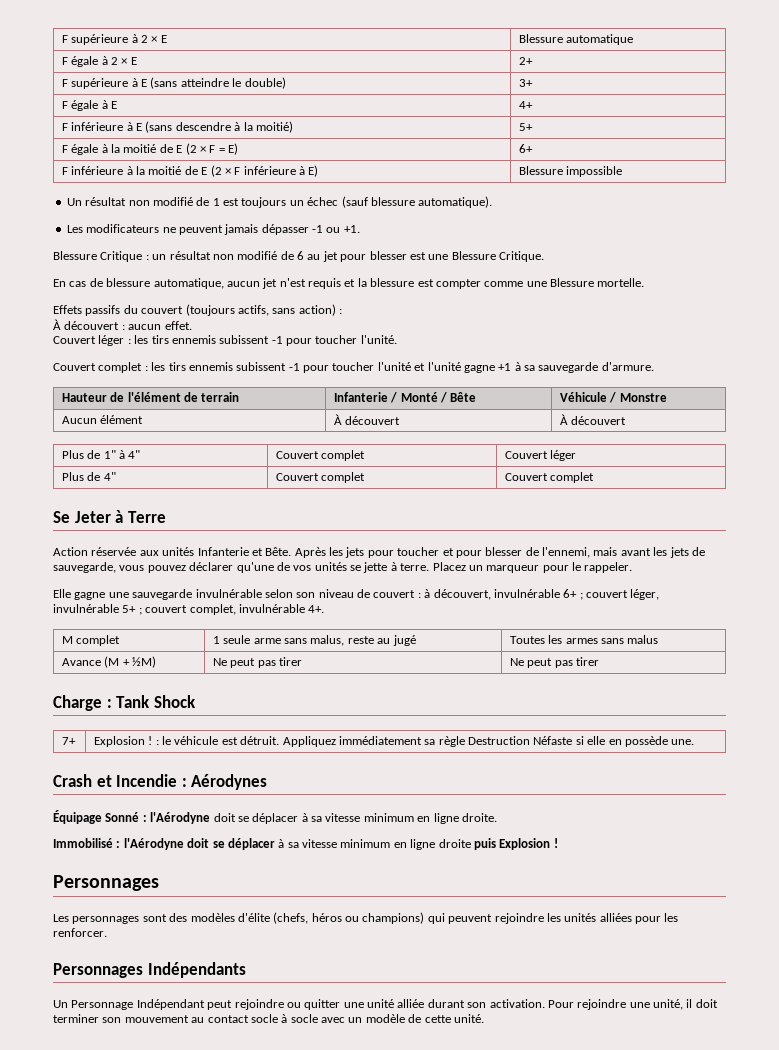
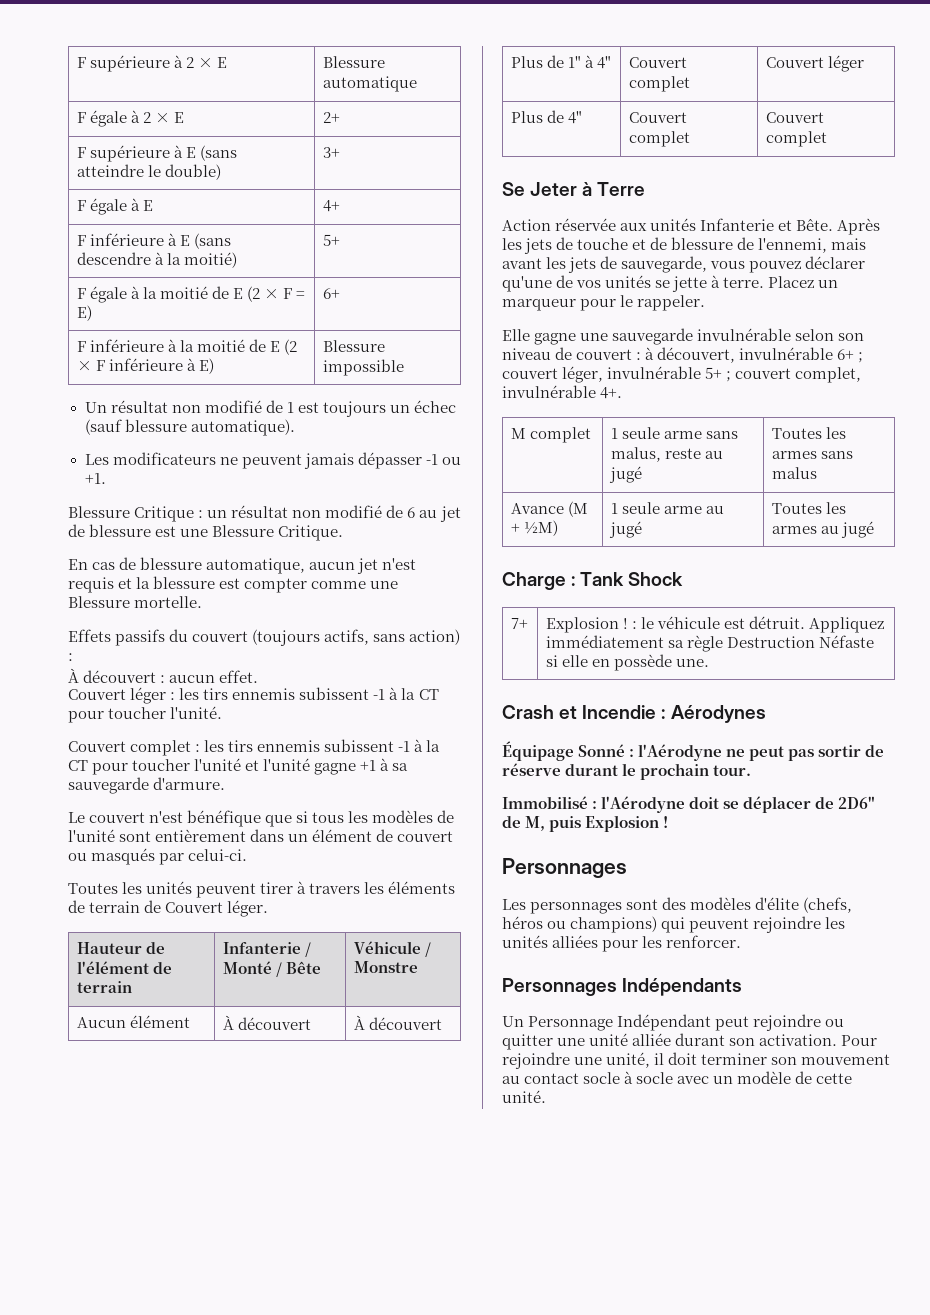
- Blessure Critique : un résultat non modifié de 6 au jet pour blesser est une Blessure Critique.
+ Blessure Critique : un résultat non modifié de 6 au jet de blessure est une Blessure Critique.
- Couvert léger : les tirs ennemis subissent -1 pour toucher l'unité.
+ Couvert léger : les tirs ennemis subissent -1 à la CT pour toucher l'unité.
- Couvert complet : les tirs ennemis subissent -1 pour toucher l'unité et l'unité gagne +1 à sa sauvegarde d'armure.
+ Couvert complet : les tirs ennemis subissent -1 à la CT pour toucher l'unité et l'unité gagne +1 à sa sauvegarde d'armure.
+ Le couvert n'est bénéfique que si tous les modèles de l'unité sont entièrement dans un élément de couvert ou masqués par celui-ci.
+ Toutes les unités peuvent tirer à travers les éléments de terrain de Couvert léger.
- Après les jets pour toucher et pour blesser de l'ennemi, mais avant les jets de sauvegarde, vous pouvez déclarer qu'une de vos unités se jette à terre.
+ Après les jets de touche et de blessure de l'ennemi, mais avant les jets de sauvegarde, vous pouvez déclarer qu'une de vos unités se jette à terre.
- Avance (M + ½M) | Ne peut pas tirer | Ne peut pas tirer
+ Avance (M + ½M) | 1 seule arme au jugé | Toutes les armes au jugé
- Équipage Sonné : l'Aérodyne doit se déplacer à sa vitesse minimum en ligne droite.
+ Équipage Sonné : l'Aérodyne ne peut pas sortir de réserve durant le prochain tour.
- Immobilisé : l'Aérodyne doit se déplacer à sa vitesse minimum en ligne droite puis Explosion !
+ Immobilisé : l'Aérodyne doit se déplacer de 2D6" de M, puis Explosion !

